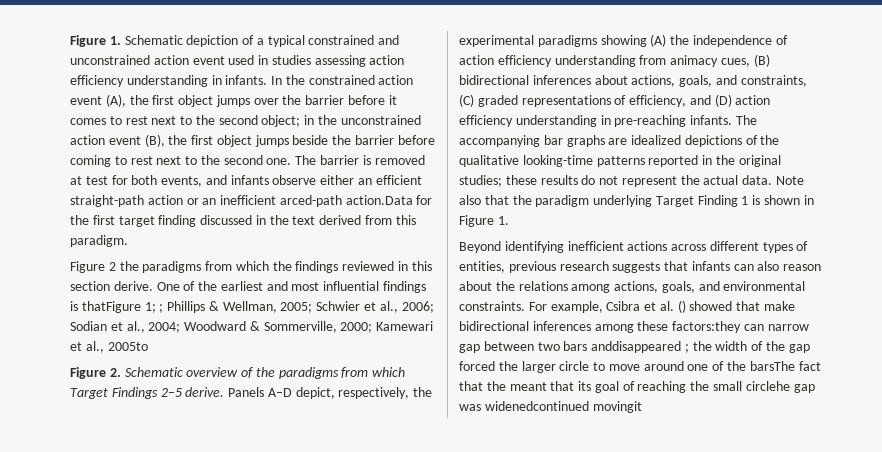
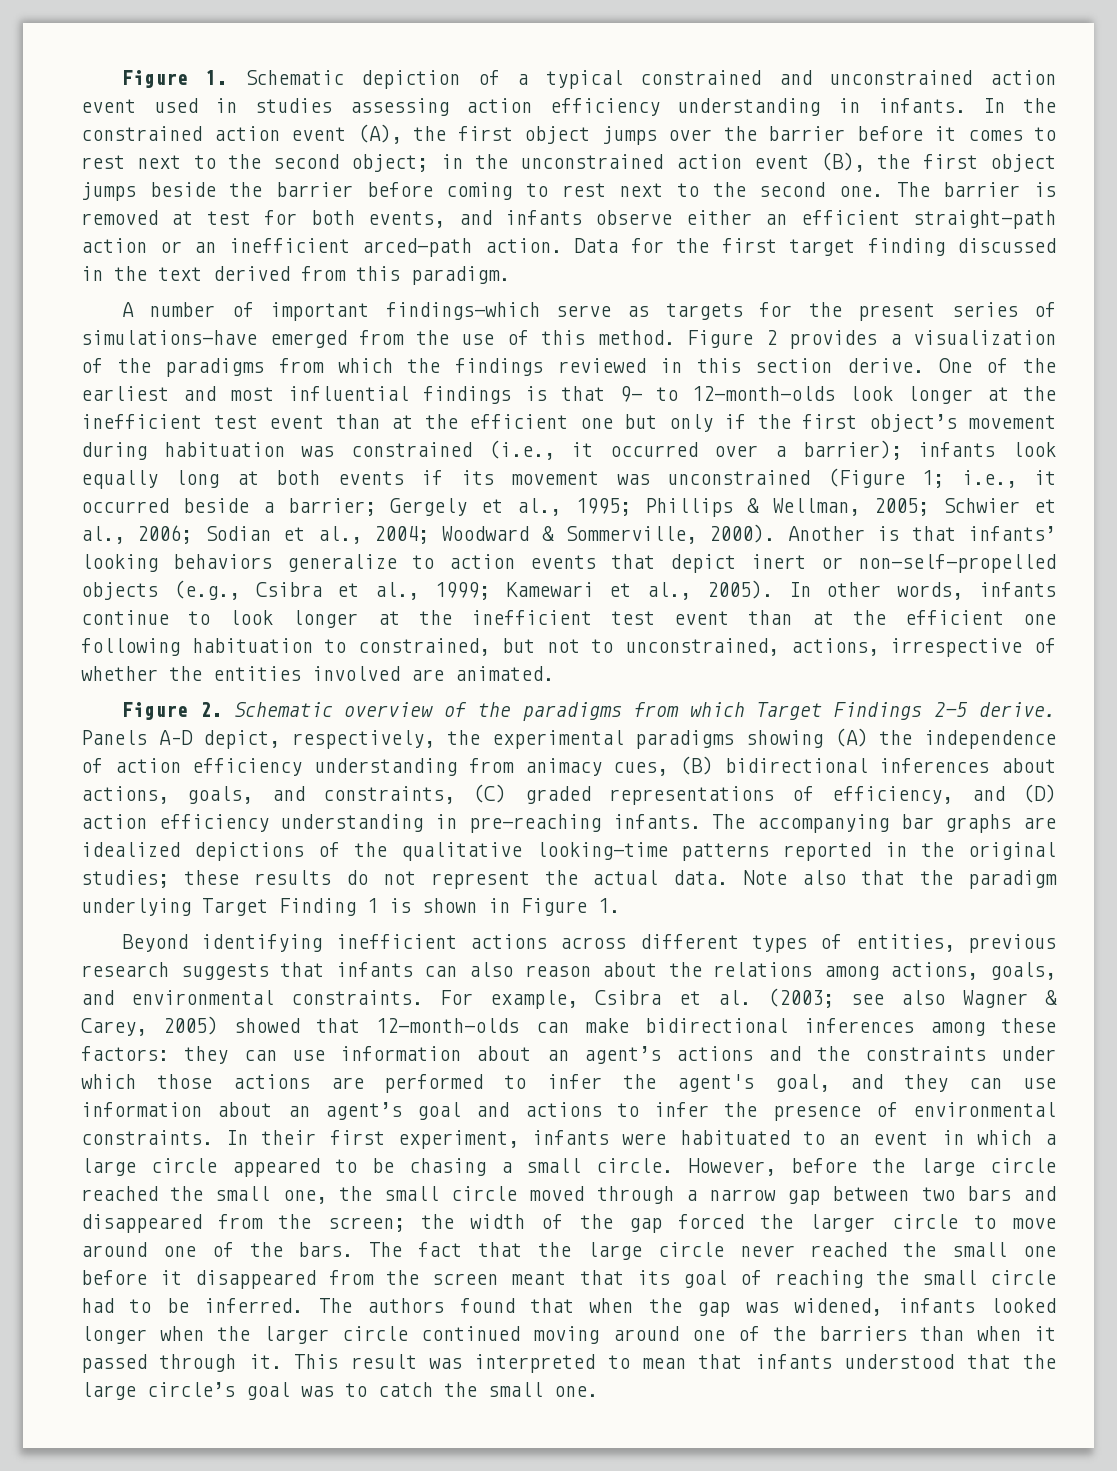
- The barrier is removed at test for both events, and infants observe either an efficient straight-path action or an inefficient arced-path action.Data for the first target finding discussed in the text derived from this paradigm.
+ The barrier is removed at test for both events, and infants observe either an efficient straight-path action or an inefficient arced-path action. Data for the first target finding discussed in the text derived from this paradigm.
- Figure 2 the paradigms from which the findings reviewed in this section derive.
+ A number of important findings—which serve as targets for the present series of simulations—have emerged from the use of this method. Figure 2 provides a visualization of the paradigms from which the findings reviewed in this section derive.
- One of the earliest and most influential findings is thatFigure 1; ; Phillips & Wellman, 2005; Schwier et al., 2006; Sodian et al., 2004; Woodward & Sommerville, 2000; Kamewari et al., 2005to
+ One of the earliest and most influential findings is that 9- to 12-month-olds look longer at the inefficient test event than at the efficient one but only if the first object’s movement during habituation was constrained (i.e., it occurred over a barrier); infants look equally long at both events if its movement was unconstrained (Figure 1; i.e., it occurred beside a barrier; Gergely et al., 1995; Phillips & Wellman, 2005; Schwier et al., 2006; Sodian et al., 2004; Woodward & Sommerville, 2000). Another is that infants’ looking behaviors generalize to action events that depict inert or non-self-propelled objects (e.g., Csibra et al., 1999; Kamewari et al., 2005). In other words, infants continue to look longer at the inefficient test event than at the efficient one following habituation to constrained, but not to unconstrained, actions, irrespective of whether the entities involved are animated.
- For example, Csibra et al. () showed that make bidirectional inferences among these factors:they can narrow gap between two bars anddisappeared ; the width of the gap forced the larger circle to move around one of the barsThe fact that the meant that its goal of reaching the small circlehe gap was widenedcontinued movingit
+ For example, Csibra et al. (2003; see also Wagner & Carey, 2005) showed that 12-month-olds can make bidirectional inferences among these factors: they can use information about an agent’s actions and the constraints under which those actions are performed to infer the agent's goal, and they can use information about an agent’s goal and actions to infer the presence of environmental constraints. In their first experiment, infants were habituated to an event in which a large circle appeared to be chasing a small circle. However, before the large circle reached the small one, the small circle moved through a narrow gap between two bars and disappeared from the screen; the width of the gap forced the larger circle to move around one of the bars. The fact that the large circle never reached the small one before it disappeared from the screen meant that its goal of reaching the small circle had to be inferred. The authors found that when the gap was widened, infants looked longer when the larger circle continued moving around one of the barriers than when it passed through it. This result was interpreted to mean that infants understood that the large circle’s goal was to catch the small one.

